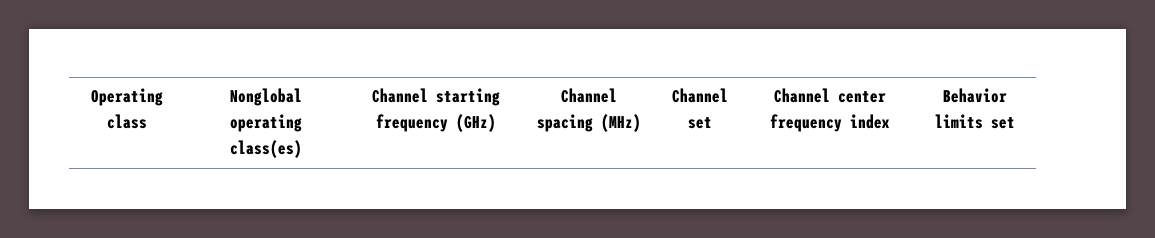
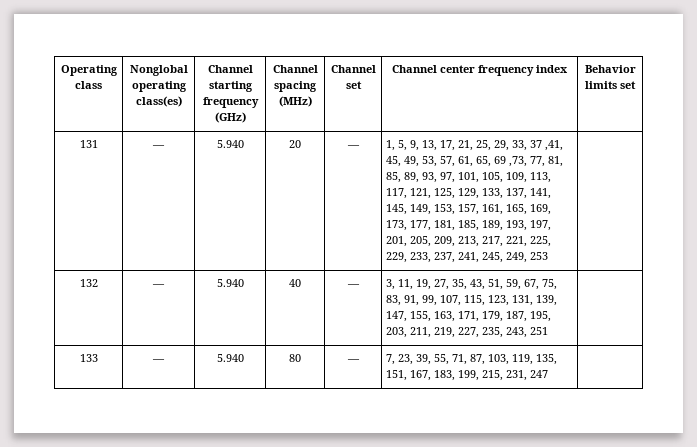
+ 131 | — | 5.940 | 20 | — | 1, 5, 9, 13, 17, 21, 25, 29, 33, 37 ,41, 45, 49, 53, 57, 61, 65, 69 ,73, 77, 81, 85, 89, 93, 97, 101, 105, 109, 113, 117, 121, 125, 129, 133, 137, 141, 145, 149, 153, 157, 161, 165, 169, 173, 177, 181, 185, 189, 193, 197, 201, 205, 209, 213, 217, 221, 225, 229, 233, 237, 241, 245, 249, 253 |
+ 132 | — | 5.940 | 40 | — | 3, 11, 19, 27, 35, 43, 51, 59, 67, 75, 83, 91, 99, 107, 115, 123, 131, 139, 147, 155, 163, 171, 179, 187, 195, 203, 211, 219, 227, 235, 243, 251 |
+ 133 | — | 5.940 | 80 | — | 7, 23, 39, 55, 71, 87, 103, 119, 135, 151, 167, 183, 199, 215, 231, 247 |

